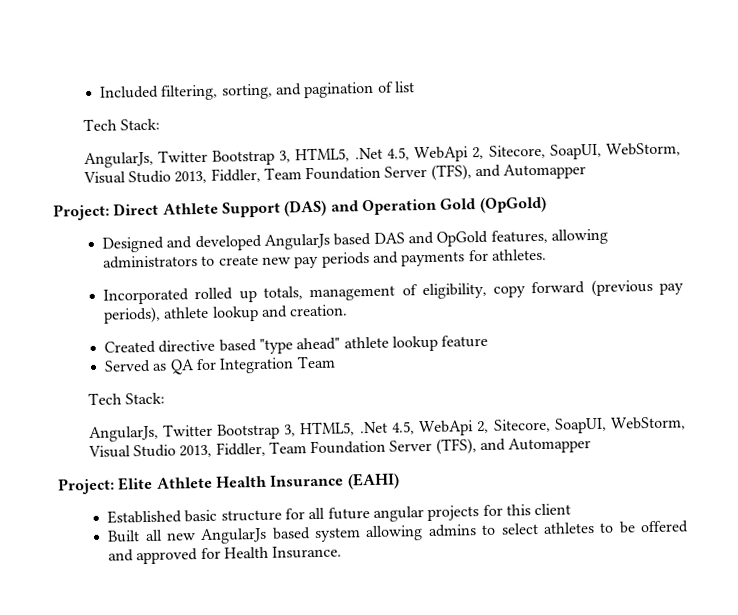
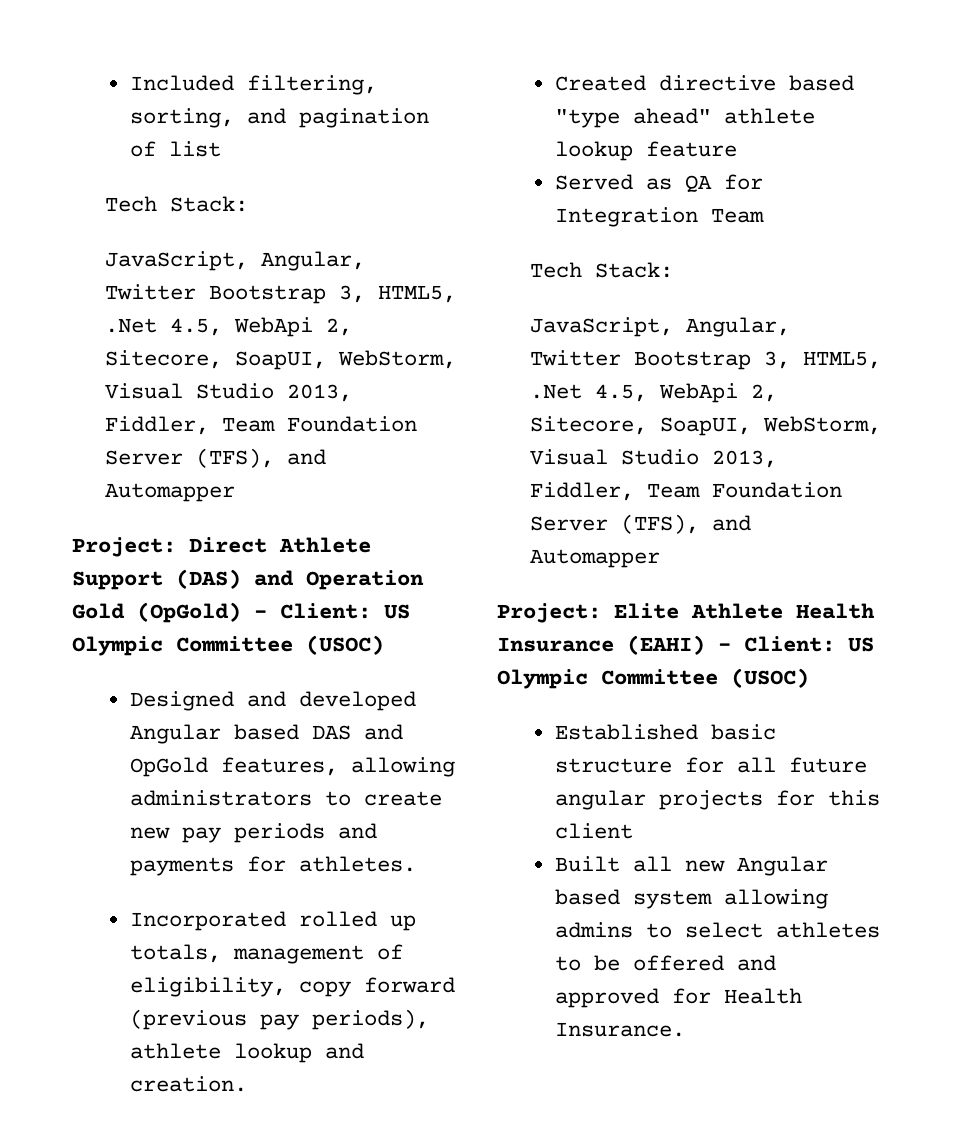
  Included filtering, sorting, and pagination of list
  Tech Stack:
- AngularJs, Twitter Bootstrap 3, HTML5, .Net 4.5, WebApi 2, Sitecore, SoapUI, WebStorm, Visual Studio 2013, Fiddler, Team Foundation Server (TFS), and Automapper
+ JavaScript, Angular, Twitter Bootstrap 3, HTML5, .Net 4.5, WebApi 2, Sitecore, SoapUI, WebStorm, Visual Studio 2013, Fiddler, Team Foundation Server (TFS), and Automapper
- Project: Direct Athlete Support (DAS) and Operation Gold (OpGold)
+ Project: Direct Athlete Support (DAS) and Operation Gold (OpGold) - Client: US Olympic Committee (USOC)
- Designed and developed AngularJs based DAS and OpGold features, allowing administrators to create new pay periods and payments for athletes.
+ Designed and developed Angular based DAS and OpGold features, allowing administrators to create new pay periods and payments for athletes.
  Served as QA for Integration Team
  Tech Stack:
- AngularJs, Twitter Bootstrap 3, HTML5, .Net 4.5, WebApi 2, Sitecore, SoapUI, WebStorm, Visual Studio 2013, Fiddler, Team Foundation Server (TFS), and Automapper
+ JavaScript, Angular, Twitter Bootstrap 3, HTML5, .Net 4.5, WebApi 2, Sitecore, SoapUI, WebStorm, Visual Studio 2013, Fiddler, Team Foundation Server (TFS), and Automapper
- Project: Elite Athlete Health Insurance (EAHI)
+ Project: Elite Athlete Health Insurance (EAHI) - Client: US Olympic Committee (USOC)
- Built all new AngularJs based system allowing admins to select athletes to be offered and approved for Health Insurance.
+ Built all new Angular based system allowing admins to select athletes to be offered and approved for Health Insurance.

